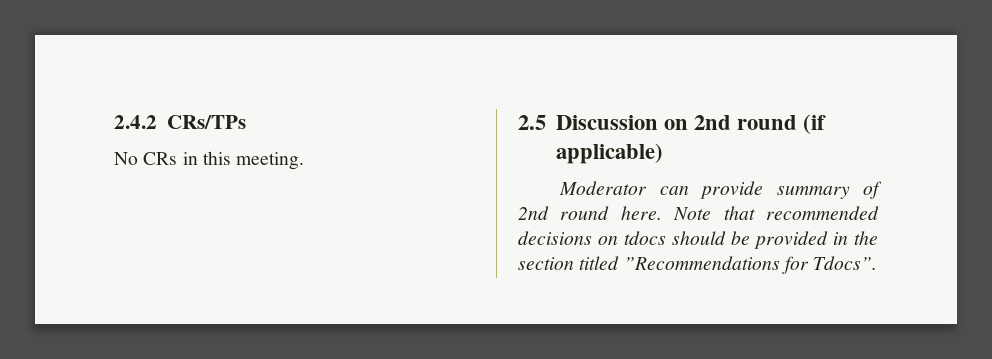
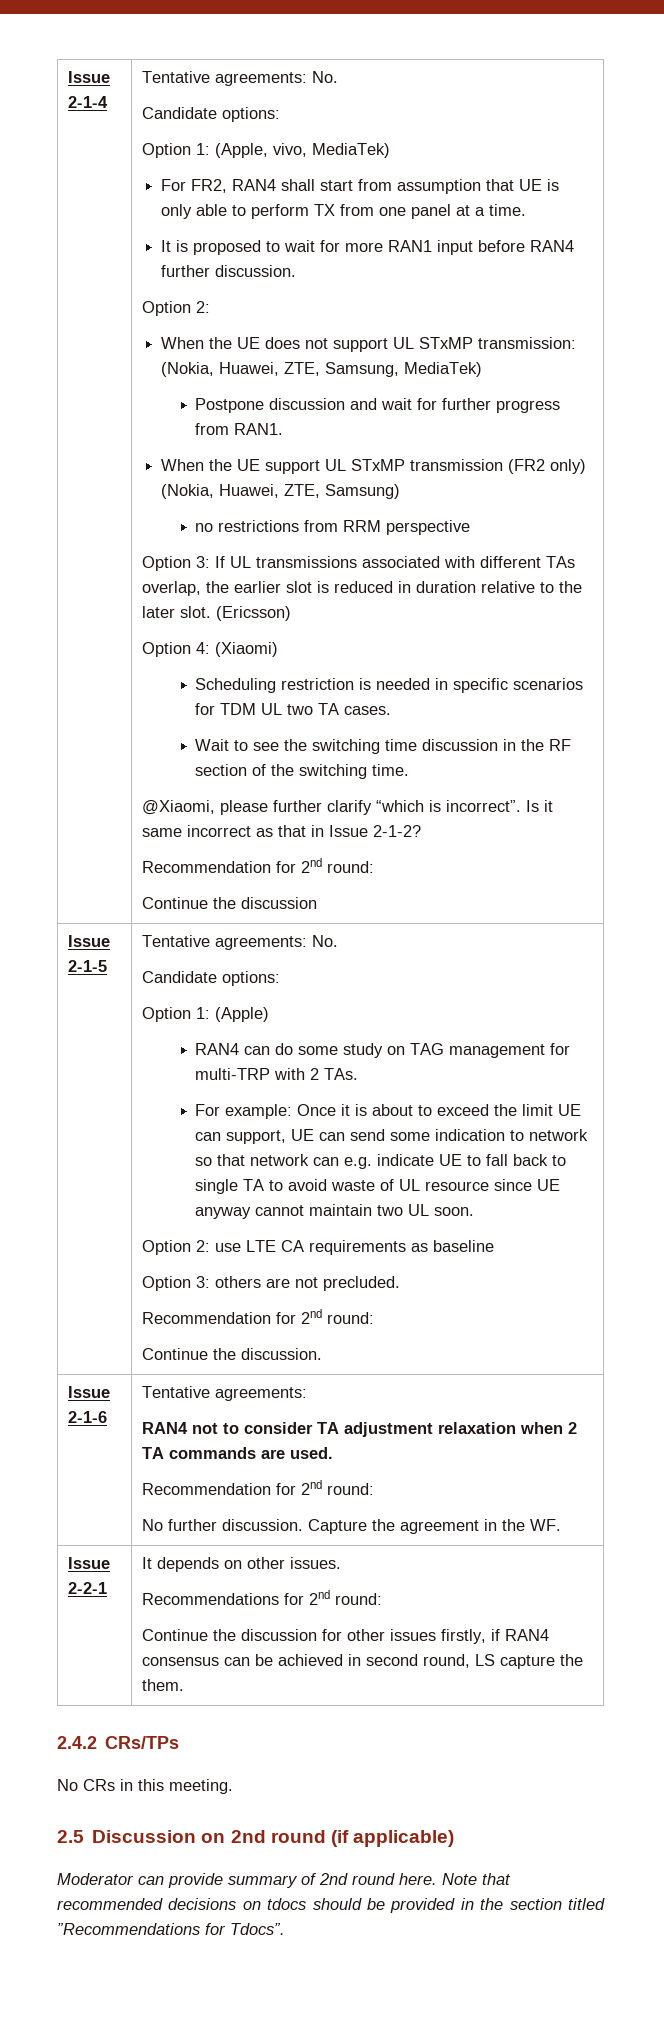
+ Issue 2-1-4 | Tentative agreements: No.
+ Candidate options:
+ Option 1: (Apple, vivo, MediaTek)
+ For FR2, RAN4 shall start from assumption that UE is only able to perform TX from one panel at a time.
+ It is proposed to wait for more RAN1 input before RAN4 further discussion.
+ Option 2:
+ When the UE does not support UL STxMP transmission: (Nokia, Huawei, ZTE, Samsung, MediaTek)
+ Postpone discussion and wait for further progress from RAN1.
+ When the UE support UL STxMP transmission (FR2 only) (Nokia, Huawei, ZTE, Samsung)
+ no restrictions from RRM perspective
+ Option 3: If UL transmissions associated with different TAs overlap, the earlier slot is reduced in duration relative to the later slot. (Ericsson)
+ Option 4: (Xiaomi)
+ Scheduling restriction is needed in specific scenarios for TDM UL two TA cases.
+ Wait to see the switching time discussion in the RF section of the switching time.
+ @Xiaomi, please further clarify “which is incorrect”. Is it same incorrect as that in Issue 2-1-2?
+ Recommendation for 2nd round:
+ Continue the discussion
+ Issue 2-1-5 | Tentative agreements: No.
+ Candidate options:
+ Option 1: (Apple)
+ RAN4 can do some study on TAG management for multi-TRP with 2 TAs.
+ For example: Once it is about to exceed the limit UE can support, UE can send some indication to network so that network can e.g. indicate UE to fall back to single TA to avoid waste of UL resource since UE anyway cannot maintain two UL soon.
+ Option 2: use LTE CA requirements as baseline
+ Option 3: others are not precluded.
+ Recommendation for 2nd round:
+ Continue the discussion.
+ Issue 2-1-6 | Tentative agreements:
+ RAN4 not to consider TA adjustment relaxation when 2 TA commands are used.
+ Recommendation for 2nd round:
+ No further discussion. Capture the agreement in the WF.
+ Issue 2-2-1 | It depends on other issues.
+ Recommendations for 2nd round:
+ Continue the discussion for other issues firstly, if RAN4 consensus can be achieved in second round, LS capture the them.

